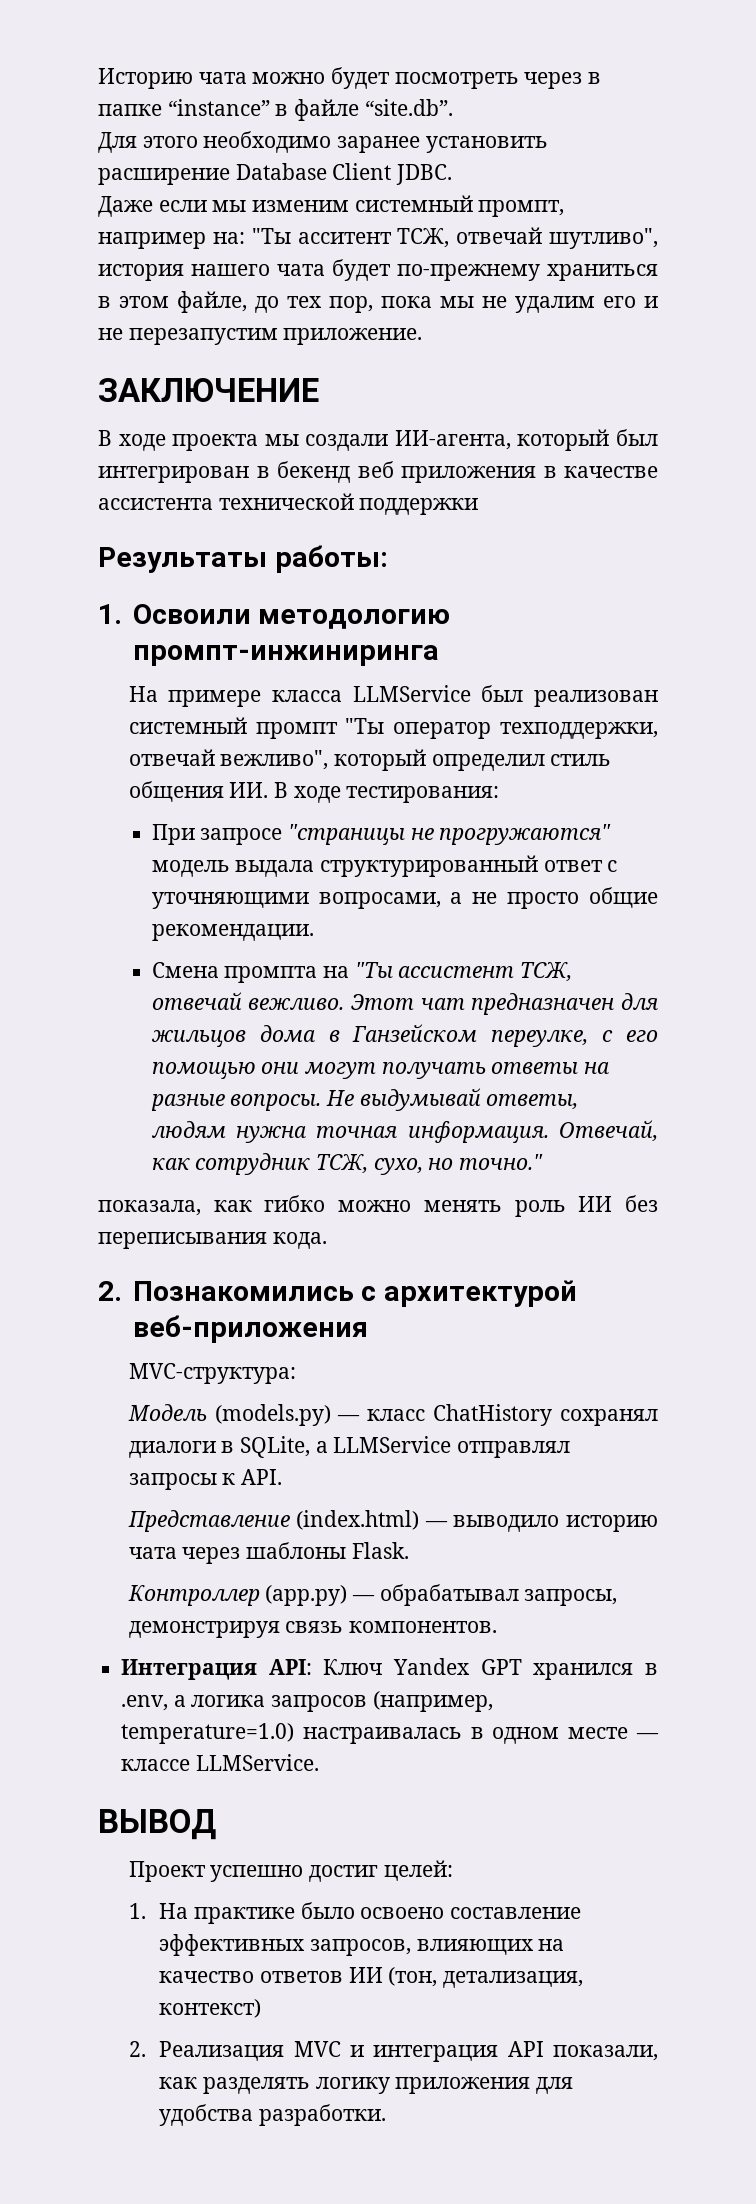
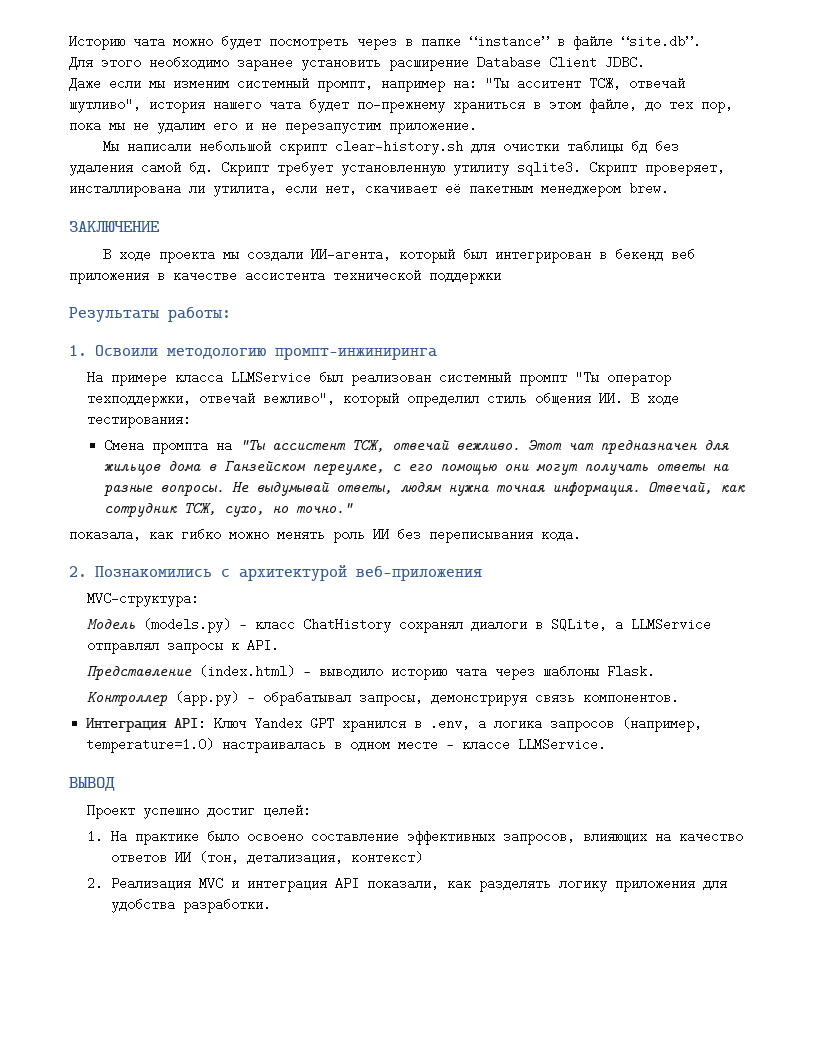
+ Мы написали небольшой скрипт clear-history.sh для очистки таблицы бд без удаления самой бд. Скрипт требует установленную утилиту sqlite3. Скрипт проверяет, инсталлирована ли утилита, если нет, скачивает её пакетным менеджером brew.
- При запросе "страницы не прогружаются" модель выдала структурированный ответ с уточняющими вопросами, а не просто общие рекомендации.

